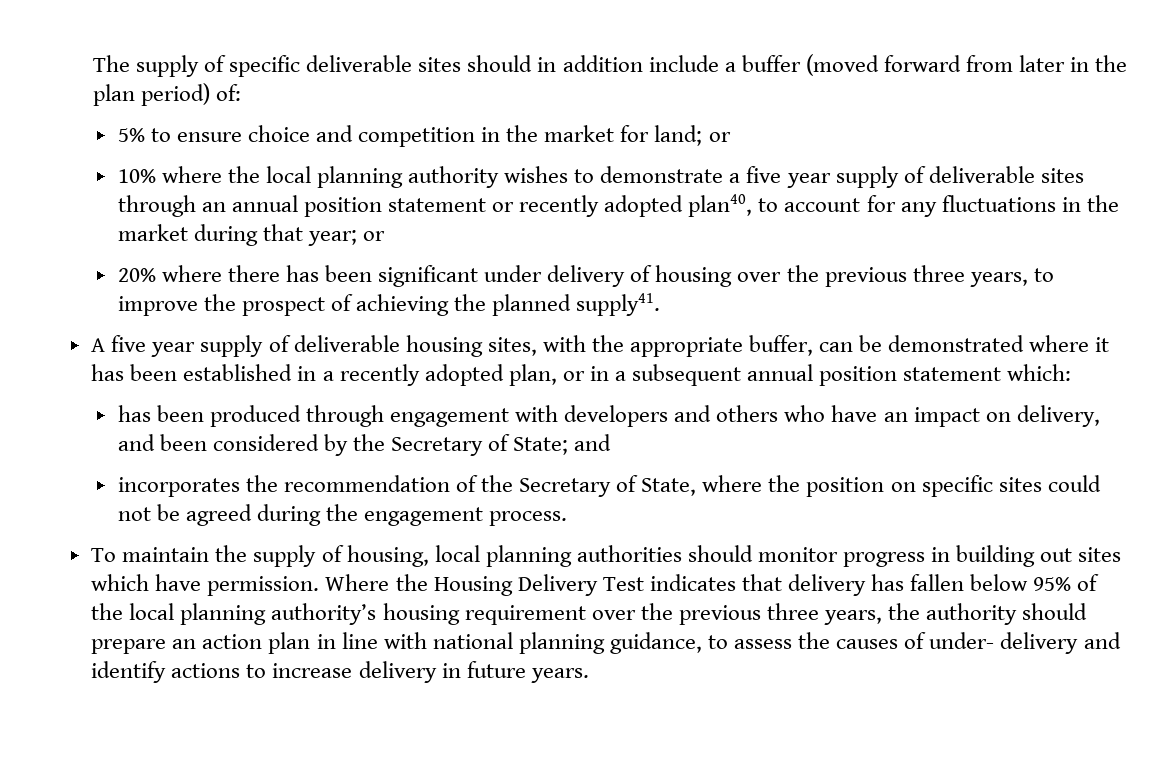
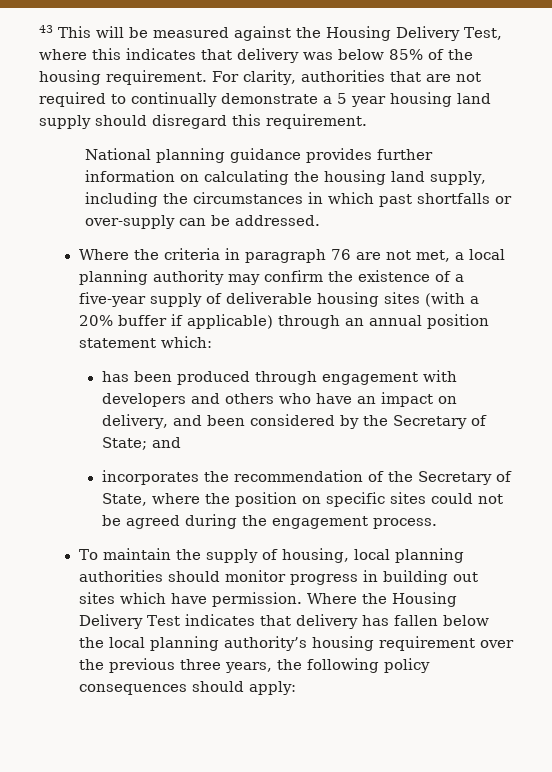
- The supply of specific deliverable sites should in addition include a buffer (moved forward from later in the plan period) of:
- 5% to ensure choice and competition in the market for land; or
- 10% where the local planning authority wishes to demonstrate a five year supply of deliverable sites through an annual position statement or recently adopted plan40, to account for any fluctuations in the market during that year; or
- 20% where there has been significant under delivery of housing over the previous three years, to improve the prospect of achieving the planned supply41.
- A five year supply of deliverable housing sites, with the appropriate buffer, can be demonstrated where it has been established in a recently adopted plan, or in a subsequent annual position statement which:
+ 43 This will be measured against the Housing Delivery Test, where this indicates that delivery was below 85% of the housing requirement. For clarity, authorities that are not required to continually demonstrate a 5 year housing land supply should disregard this requirement.
+ National planning guidance provides further information on calculating the housing land supply, including the circumstances in which past shortfalls or over-supply can be addressed.
+ Where the criteria in paragraph 76 are not met, a local planning authority may confirm the existence of a five-year supply of deliverable housing sites (with a 20% buffer if applicable) through an annual position statement which:
- Where the Housing Delivery Test indicates that delivery has fallen below 95% of the local planning authority’s housing requirement over the previous three years, the authority should prepare an action plan in line with national planning guidance, to assess the causes of under- delivery and identify actions to increase delivery in future years.
+ Where the Housing Delivery Test indicates that delivery has fallen below the local planning authority’s housing requirement over the previous three years, the following policy consequences should apply:

